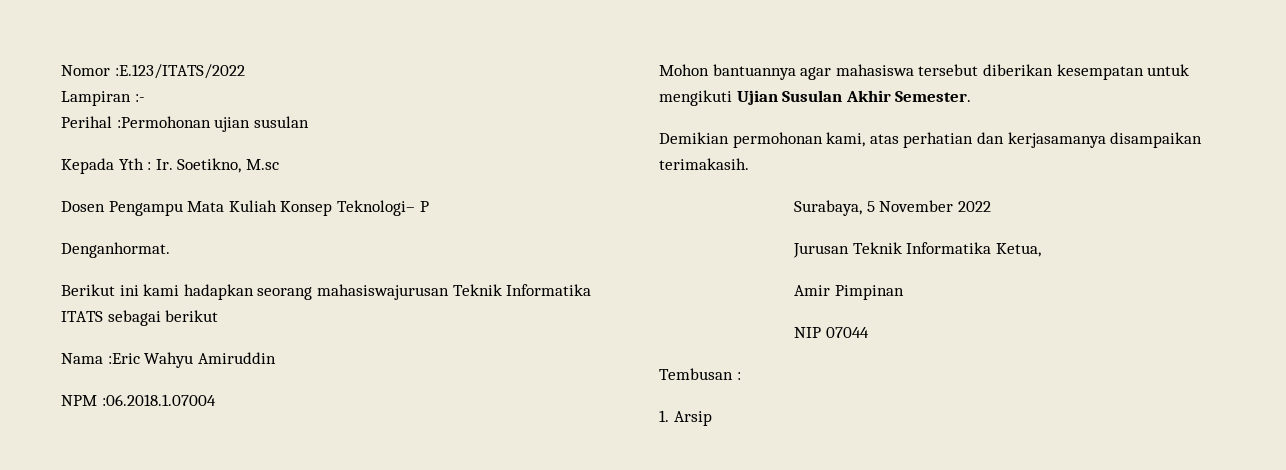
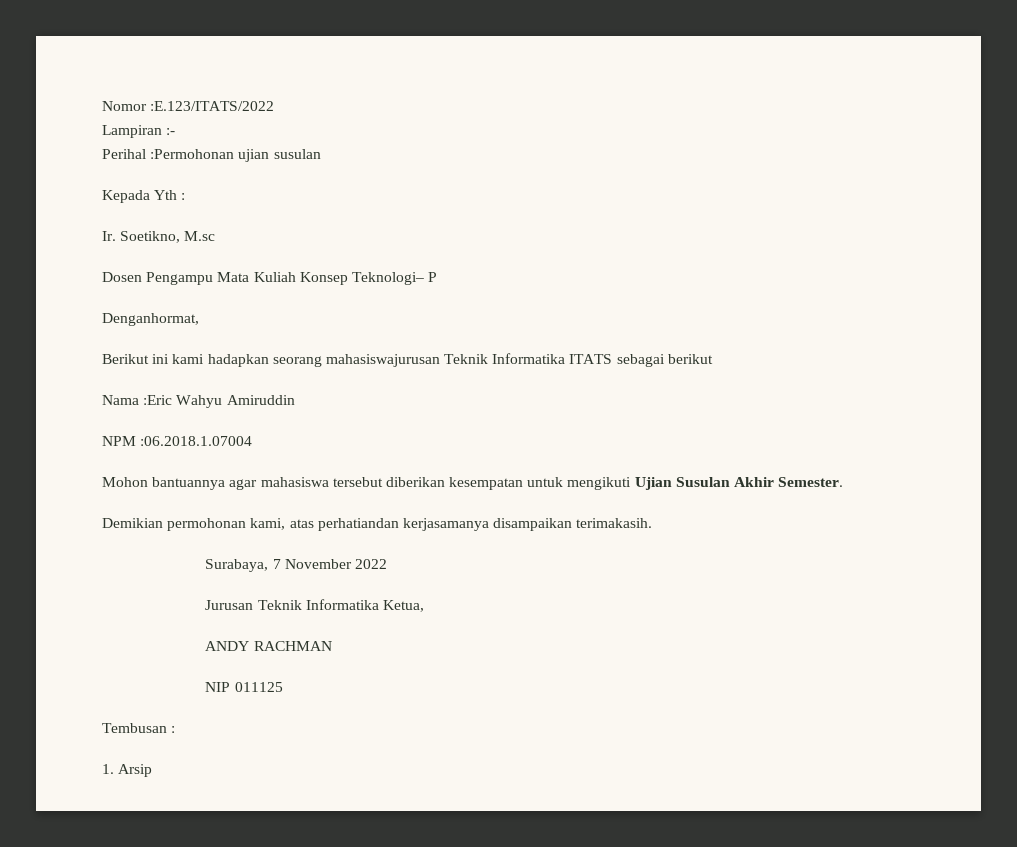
- Kepada Yth : Ir. Soetikno, M.sc
+ Kepada Yth :
+ Ir. Soetikno, M.sc
- Denganhormat.
+ Denganhormat,
- Demikian permohonan kami, atas perhatian dan kerjasamanya disampaikan terimakasih.
+ Demikian permohonan kami, atas perhatiandan kerjasamanya disampaikan terimakasih.
- Surabaya, 5 November 2022
+ Surabaya, 7 November 2022
- Amir Pimpinan
+ ANDY RACHMAN
- NIP 07044
+ NIP 011125

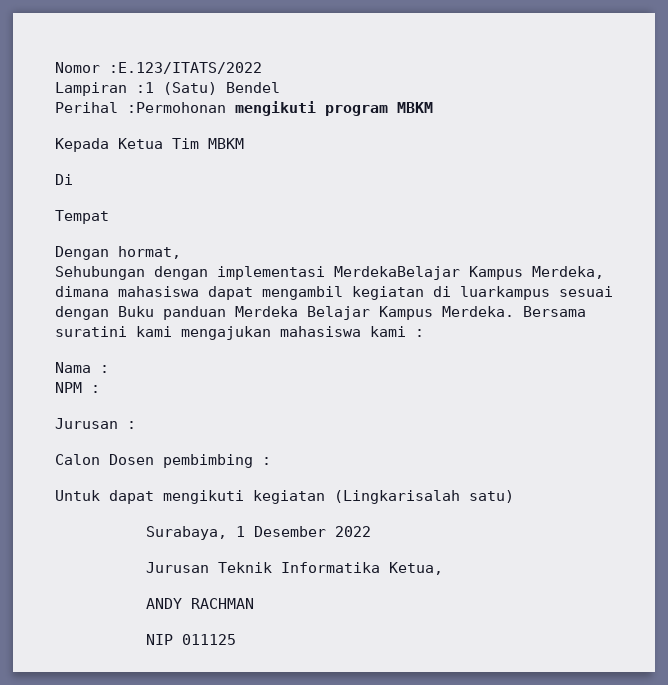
- Lampiran :-
+ Lampiran :1 (Satu) Bendel
- Perihal :Permohonan ujian susulan
- Kepada Yth :
- Ir. Soetikno, M.sc
- Dosen Pengampu Mata Kuliah Konsep Teknologi– P
- Denganhormat,
- Berikut ini kami hadapkan seorang mahasiswajurusan Teknik Informatika ITATS sebagai berikut
- Nama :Eric Wahyu Amiruddin
- NPM :06.2018.1.07004
- Mohon bantuannya agar mahasiswa tersebut diberikan kesempatan untuk mengikuti Ujian Susulan Akhir Semester.
- Demikian permohonan kami, atas perhatiandan kerjasamanya disampaikan terimakasih.
+ Perihal :Permohonan mengikuti program MBKM
+ Kepada Ketua Tim MBKM
+ Di
+ Tempat
+ Dengan hormat,
+ Sehubungan dengan implementasi MerdekaBelajar Kampus Merdeka, dimana mahasiswa dapat mengambil kegiatan di luarkampus sesuai dengan Buku panduan Merdeka Belajar Kampus Merdeka. Bersama suratini kami mengajukan mahasiswa kami :
+ Nama :
+ NPM :
+ Jurusan :
+ Calon Dosen pembimbing :
+ Untuk dapat mengikuti kegiatan (Lingkarisalah satu)
- Surabaya, 7 November 2022
+ Surabaya, 1 Desember 2022
- Tembusan :
- 1. Arsip

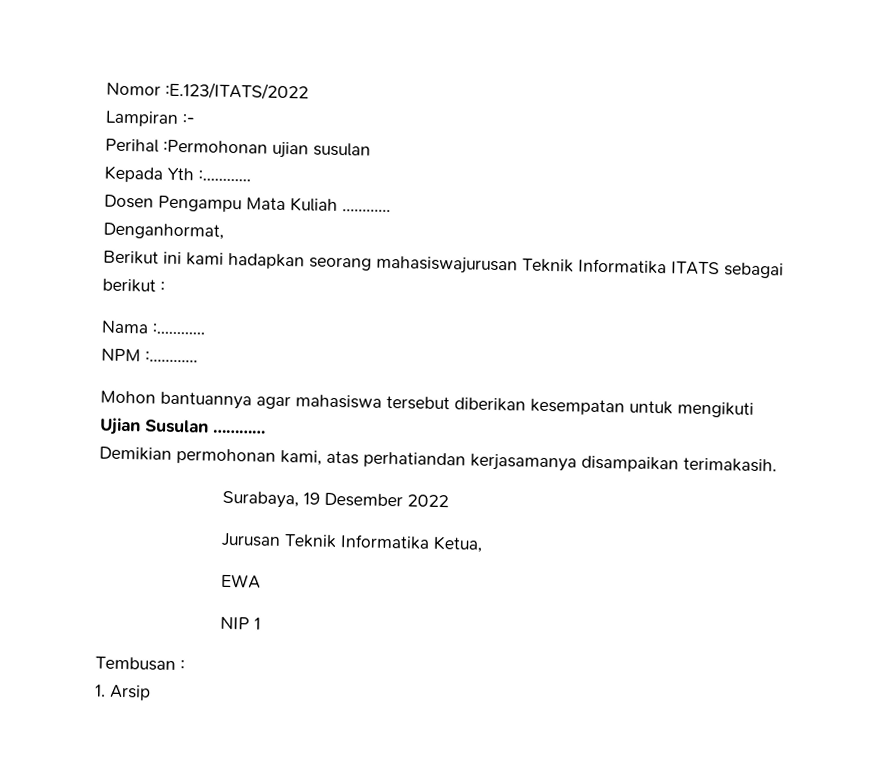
- Lampiran :1 (Satu) Bendel
+ Lampiran :-
- Perihal :Permohonan mengikuti program MBKM
- Kepada Ketua Tim MBKM
- Di
- Tempat
- Dengan hormat,
- Sehubungan dengan implementasi MerdekaBelajar Kampus Merdeka, dimana mahasiswa dapat mengambil kegiatan di luarkampus sesuai dengan Buku panduan Merdeka Belajar Kampus Merdeka. Bersama suratini kami mengajukan mahasiswa kami :
+ Perihal :Permohonan ujian susulan
+ Kepada Yth :…………
+ Dosen Pengampu Mata Kuliah …………
+ Denganhormat,
+ Berikut ini kami hadapkan seorang mahasiswajurusan Teknik Informatika ITATS sebagai berikut :
- Nama :
+ Nama :…………
- NPM :
- Jurusan :
- Calon Dosen pembimbing :
- Untuk dapat mengikuti kegiatan (Lingkarisalah satu)
+ NPM :…………
+ Mohon bantuannya agar mahasiswa tersebut diberikan kesempatan untuk mengikuti Ujian Susulan …………
+ Demikian permohonan kami, atas perhatiandan kerjasamanya disampaikan terimakasih.
- Surabaya, 1 Desember 2022
+ Surabaya, 19 Desember 2022
- ANDY RACHMAN
+ EWA
- NIP 011125
+ NIP 1
+ Tembusan :
+ 1. Arsip

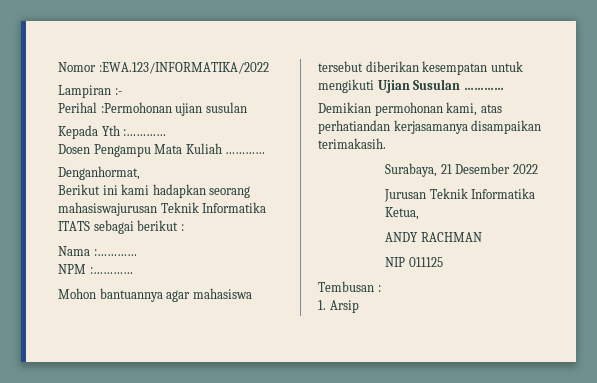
- Nomor :E.123/ITATS/2022
+ Nomor :EWA.123/INFORMATIKA/2022
- Surabaya, 19 Desember 2022
+ Surabaya, 21 Desember 2022
- EWA
+ ANDY RACHMAN
- NIP 1
+ NIP 011125

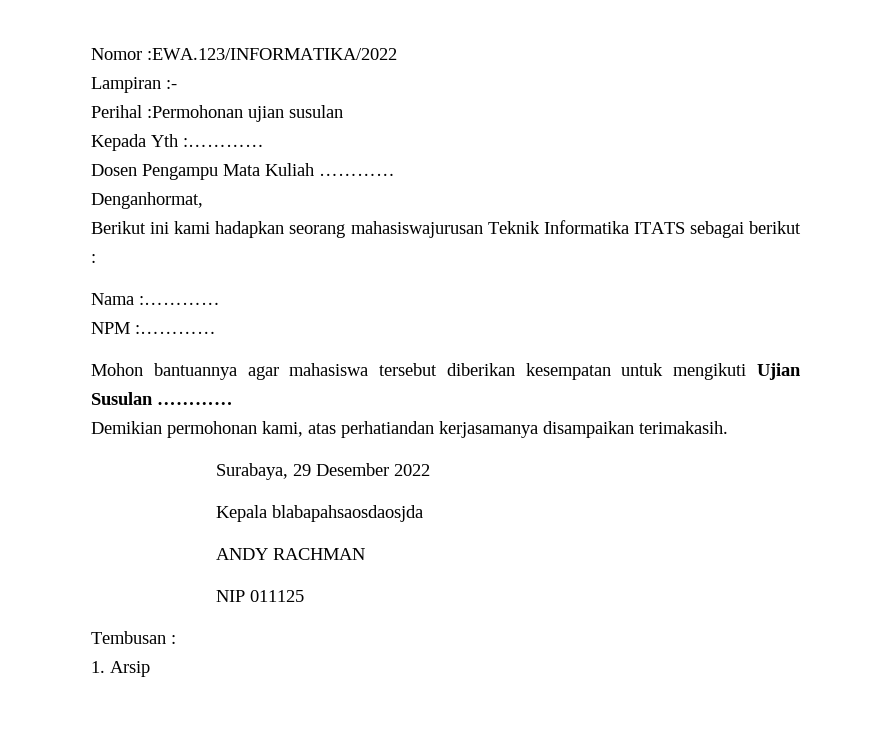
- Surabaya, 21 Desember 2022
+ Surabaya, 29 Desember 2022
- Jurusan Teknik Informatika Ketua,
+ Kepala blabapahsaosdaosjda

